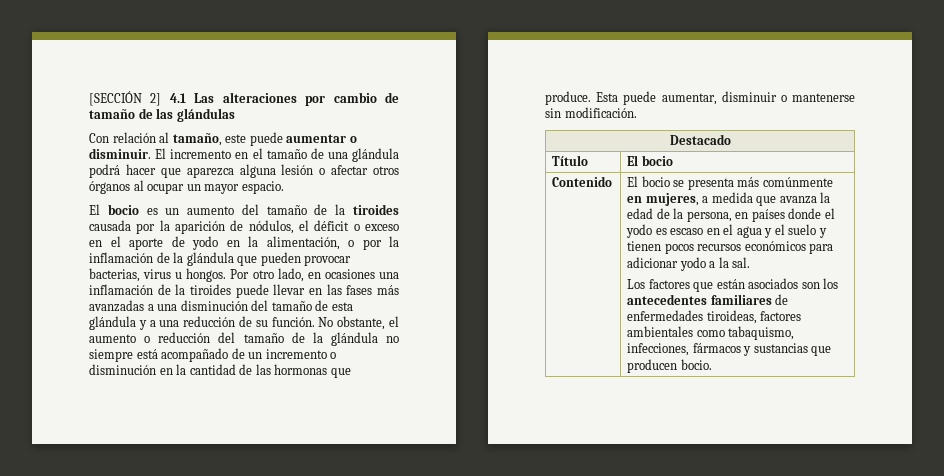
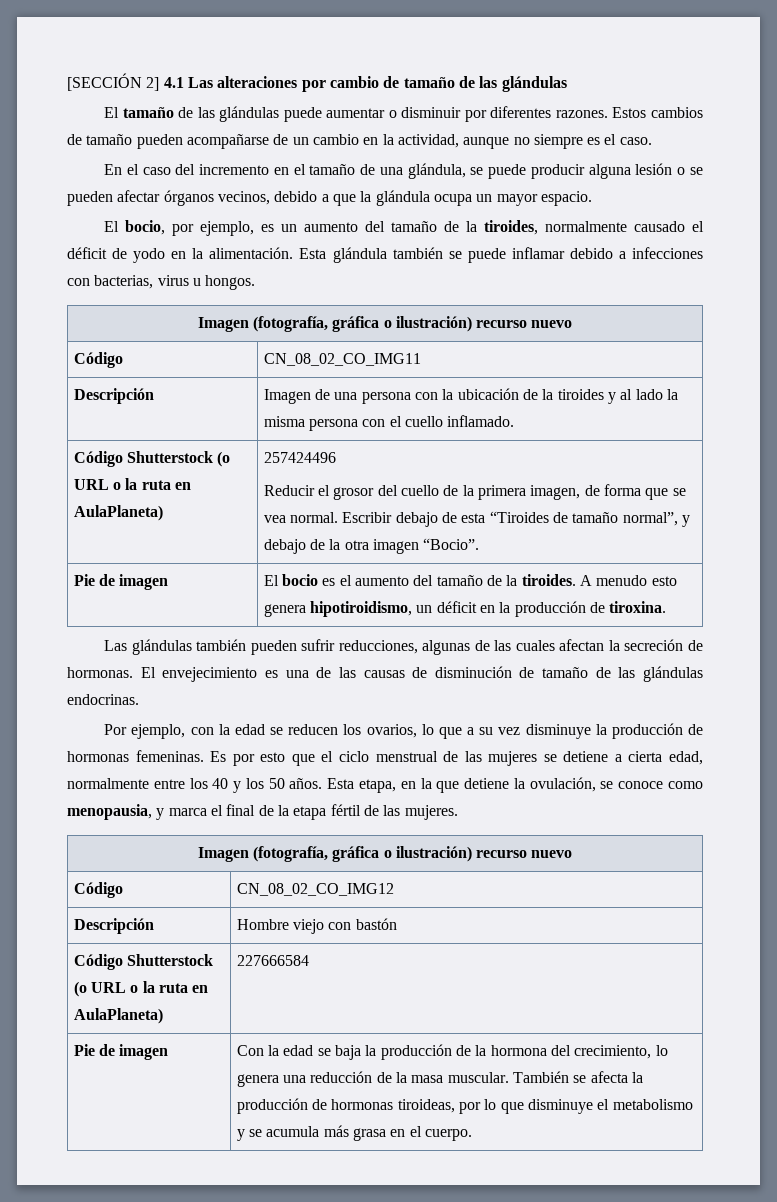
- Con relación al tamaño, este puede aumentar o disminuir. El incremento en el tamaño de una glándula podrá hacer que aparezca alguna lesión o afectar otros órganos al ocupar un mayor espacio.
+ El tamaño de las glándulas puede aumentar o disminuir por diferentes razones. Estos cambios de tamaño pueden acompañarse de un cambio en la actividad, aunque no siempre es el caso.
+ En el caso del incremento en el tamaño de una glándula, se puede producir alguna lesión o se pueden afectar órganos vecinos, debido a que la glándula ocupa un mayor espacio.
- El bocio es un aumento del tamaño de la tiroides causada por la aparición de nódulos, el déficit o exceso en el aporte de yodo en la alimentación, o por la inflamación de la glándula que pueden provocar bacterias, virus u hongos. Por otro lado, en ocasiones una inflamación de la tiroides puede llevar en las fases más avanzadas a una disminución del tamaño de esta glándula y a una reducción de su función. No obstante, el aumento o reducción del tamaño de la glándula no siempre está acompañado de un incremento o disminución en la cantidad de las hormonas que produce. Esta puede aumentar, disminuir o mantenerse sin modificación.
- Destacado
- Título | El bocio
- Contenido | El bocio se presenta más comúnmente en mujeres, a medida que avanza la edad de la persona, en países donde el yodo es escaso en el agua y el suelo y tienen pocos recursos económicos para adicionar yodo a la sal.
- Los factores que están asociados son los antecedentes familiares de enfermedades tiroideas, factores ambientales como tabaquismo, infecciones, fármacos y sustancias que producen bocio.
+ El bocio, por ejemplo, es un aumento del tamaño de la tiroides, normalmente causado el déficit de yodo en la alimentación. Esta glándula también se puede inflamar debido a infecciones con bacterias, virus u hongos.
+ Imagen (fotografía, gráfica o ilustración) recurso nuevo
+ Código | CN_08_02_CO_IMG11
+ Descripción | Imagen de una persona con la ubicación de la tiroides y al lado la misma persona con el cuello inflamado.
+ Código Shutterstock (o URL o la ruta en AulaPlaneta) | 257424496
+ Reducir el grosor del cuello de la primera imagen, de forma que se vea normal. Escribir debajo de esta “Tiroides de tamaño normal”, y debajo de la otra imagen “Bocio”.
+ Pie de imagen | El bocio es el aumento del tamaño de la tiroides. A menudo esto genera hipotiroidismo, un déficit en la producción de tiroxina.
+ Las glándulas también pueden sufrir reducciones, algunas de las cuales afectan la secreción de hormonas. El envejecimiento es una de las causas de disminución de tamaño de las glándulas endocrinas.
+ Por ejemplo, con la edad se reducen los ovarios, lo que a su vez disminuye la producción de hormonas femeninas. Es por esto que el ciclo menstrual de las mujeres se detiene a cierta edad, normalmente entre los 40 y los 50 años. Esta etapa, en la que detiene la ovulación, se conoce como menopausia, y marca el final de la etapa fértil de las mujeres.
+ Imagen (fotografía, gráfica o ilustración) recurso nuevo
+ Código | CN_08_02_CO_IMG12
+ Descripción | Hombre viejo con bastón
+ Código Shutterstock (o URL o la ruta en AulaPlaneta) | 227666584
+ Pie de imagen | Con la edad se baja la producción de la hormona del crecimiento, lo genera una reducción de la masa muscular. También se afecta la producción de hormonas tiroideas, por lo que disminuye el metabolismo y se acumula más grasa en el cuerpo.

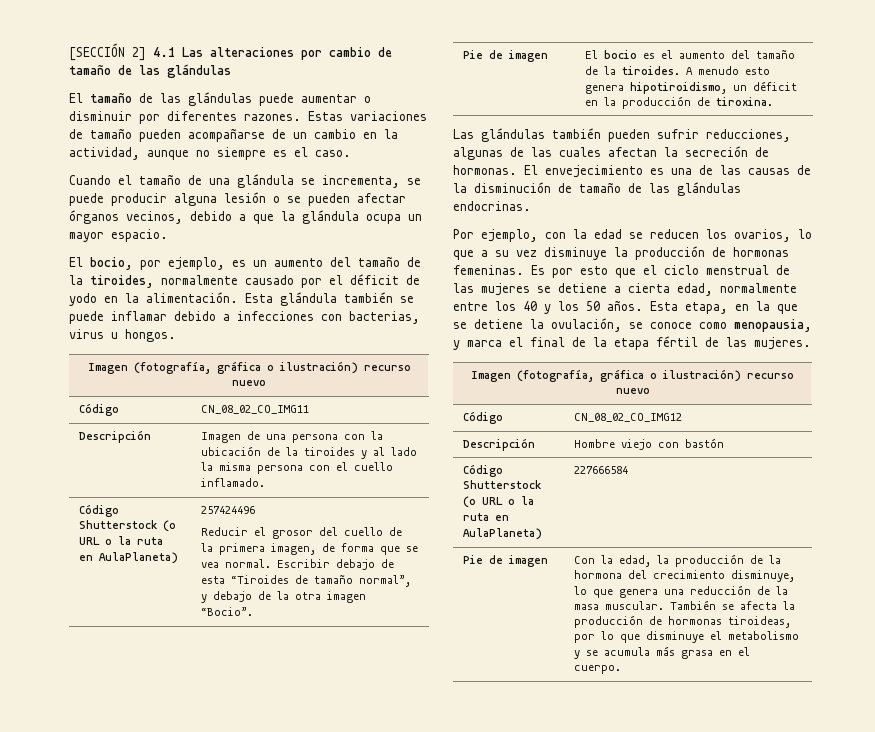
- Estos cambios de tamaño pueden acompañarse de un cambio en la actividad, aunque no siempre es el caso.
+ Estas variaciones de tamaño pueden acompañarse de un cambio en la actividad, aunque no siempre es el caso.
- En el caso del incremento en el tamaño de una glándula, se puede producir alguna lesión o se pueden afectar órganos vecinos, debido a que la glándula ocupa un mayor espacio.
+ Cuando el tamaño de una glándula se incrementa, se puede producir alguna lesión o se pueden afectar órganos vecinos, debido a que la glándula ocupa un mayor espacio.
- El bocio, por ejemplo, es un aumento del tamaño de la tiroides, normalmente causado el déficit de yodo en la alimentación.
+ El bocio, por ejemplo, es un aumento del tamaño de la tiroides, normalmente causado por el déficit de yodo en la alimentación.
- El envejecimiento es una de las causas de disminución de tamaño de las glándulas endocrinas.
+ El envejecimiento es una de las causas de la disminución de tamaño de las glándulas endocrinas.
- Esta etapa, en la que detiene la ovulación, se conoce como menopausia, y marca el final de la etapa fértil de las mujeres.
+ Esta etapa, en la que se detiene la ovulación, se conoce como menopausia, y marca el final de la etapa fértil de las mujeres.
- Con la edad se baja la producción de la hormona del crecimiento, lo genera una reducción de la masa muscular.
+ Con la edad, la producción de la hormona del crecimiento disminuye, lo que genera una reducción de la masa muscular.

